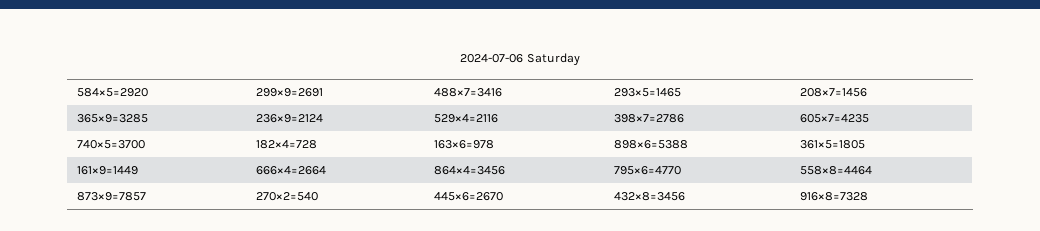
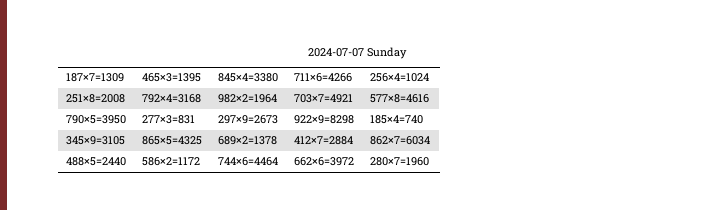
- 2024-07-06 Saturday
- 584×5=2920 | 299×9=2691 | 488×7=3416 | 293×5=1465 | 208×7=1456
- 365×9=3285 | 236×9=2124 | 529×4=2116 | 398×7=2786 | 605×7=4235
- 740×5=3700 | 182×4=728 | 163×6=978 | 898×6=5388 | 361×5=1805
- 161×9=1449 | 666×4=2664 | 864×4=3456 | 795×6=4770 | 558×8=4464
- 873×9=7857 | 270×2=540 | 445×6=2670 | 432×8=3456 | 916×8=7328
+ 2024-07-07 Sunday
+ 187×7=1309 | 465×3=1395 | 845×4=3380 | 711×6=4266 | 256×4=1024
+ 251×8=2008 | 792×4=3168 | 982×2=1964 | 703×7=4921 | 577×8=4616
+ 790×5=3950 | 277×3=831 | 297×9=2673 | 922×9=8298 | 185×4=740
+ 345×9=3105 | 865×5=4325 | 689×2=1378 | 412×7=2884 | 862×7=6034
+ 488×5=2440 | 586×2=1172 | 744×6=4464 | 662×6=3972 | 280×7=1960

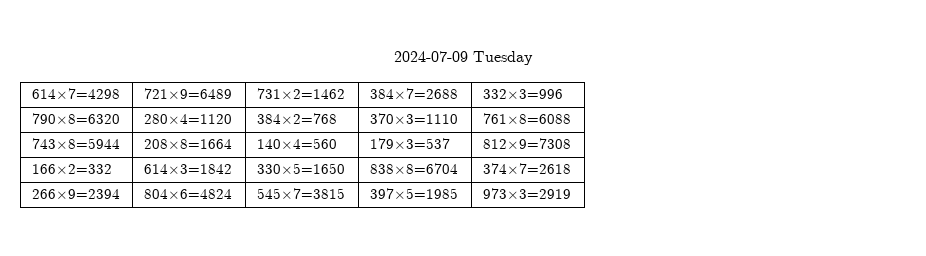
- 2024-07-07 Sunday
- 187×7=1309 | 465×3=1395 | 845×4=3380 | 711×6=4266 | 256×4=1024
- 251×8=2008 | 792×4=3168 | 982×2=1964 | 703×7=4921 | 577×8=4616
- 790×5=3950 | 277×3=831 | 297×9=2673 | 922×9=8298 | 185×4=740
- 345×9=3105 | 865×5=4325 | 689×2=1378 | 412×7=2884 | 862×7=6034
- 488×5=2440 | 586×2=1172 | 744×6=4464 | 662×6=3972 | 280×7=1960
+ 2024-07-09 Tuesday
+ 614×7=4298 | 721×9=6489 | 731×2=1462 | 384×7=2688 | 332×3=996
+ 790×8=6320 | 280×4=1120 | 384×2=768 | 370×3=1110 | 761×8=6088
+ 743×8=5944 | 208×8=1664 | 140×4=560 | 179×3=537 | 812×9=7308
+ 166×2=332 | 614×3=1842 | 330×5=1650 | 838×8=6704 | 374×7=2618
+ 266×9=2394 | 804×6=4824 | 545×7=3815 | 397×5=1985 | 973×3=2919

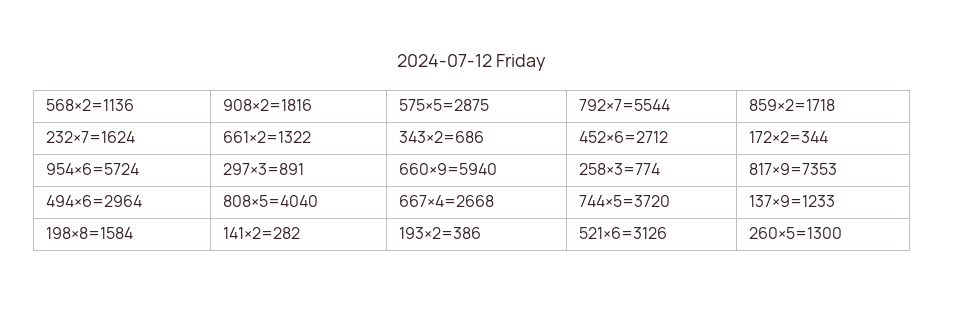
- 2024-07-09 Tuesday
- 614×7=4298 | 721×9=6489 | 731×2=1462 | 384×7=2688 | 332×3=996
- 790×8=6320 | 280×4=1120 | 384×2=768 | 370×3=1110 | 761×8=6088
- 743×8=5944 | 208×8=1664 | 140×4=560 | 179×3=537 | 812×9=7308
- 166×2=332 | 614×3=1842 | 330×5=1650 | 838×8=6704 | 374×7=2618
- 266×9=2394 | 804×6=4824 | 545×7=3815 | 397×5=1985 | 973×3=2919
+ 2024-07-12 Friday
+ 568×2=1136 | 908×2=1816 | 575×5=2875 | 792×7=5544 | 859×2=1718
+ 232×7=1624 | 661×2=1322 | 343×2=686 | 452×6=2712 | 172×2=344
+ 954×6=5724 | 297×3=891 | 660×9=5940 | 258×3=774 | 817×9=7353
+ 494×6=2964 | 808×5=4040 | 667×4=2668 | 744×5=3720 | 137×9=1233
+ 198×8=1584 | 141×2=282 | 193×2=386 | 521×6=3126 | 260×5=1300

